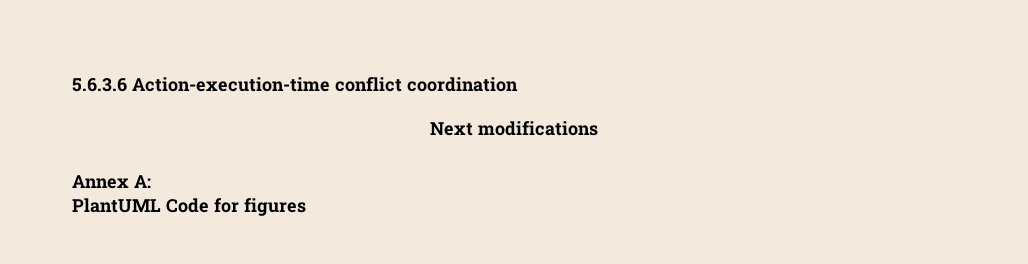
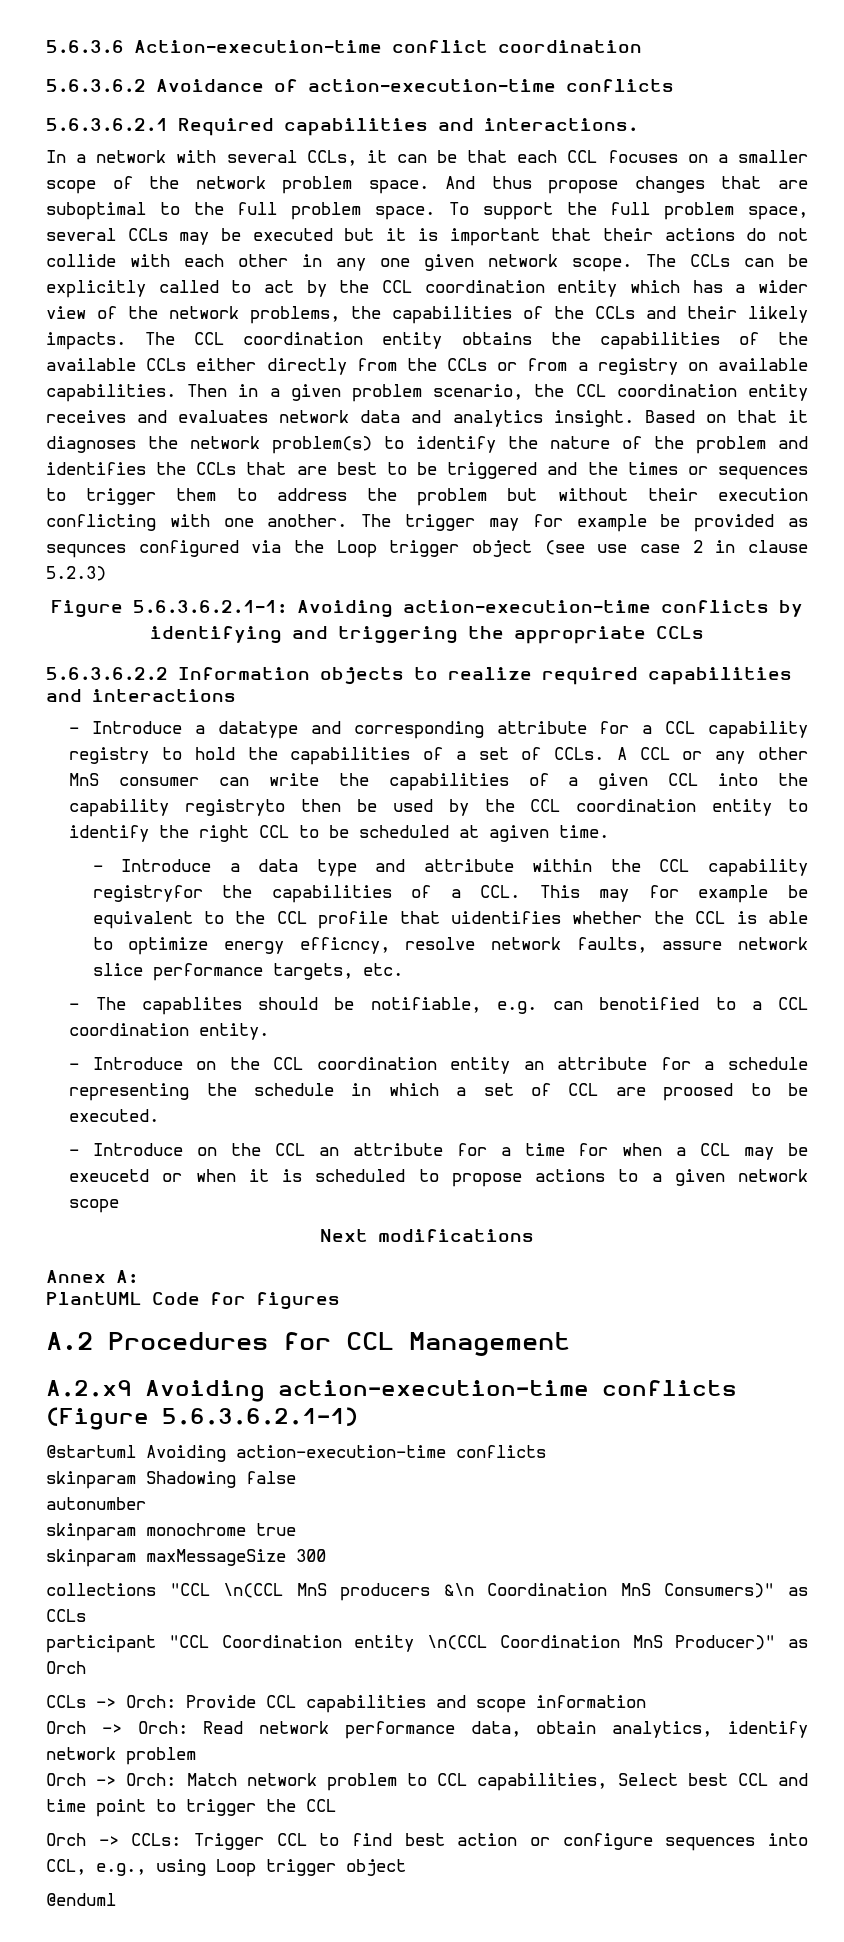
+ 5.6.3.6.2 Avoidance of action-execution-time conflicts
+ 5.6.3.6.2.1 Required capabilities and interactions.
+ In a network with several CCLs, it can be that each CCL focuses on a smaller scope of the network problem space. And thus propose changes that are suboptimal to the full problem space. To support the full problem space, several CCLs may be executed but it is important that their actions do not collide with each other in any one given network scope. The CCLs can be explicitly called to act by the CCL coordination entity which has a wider view of the network problems, the capabilities of the CCLs and their likely impacts. The CCL coordination entity obtains the capabilities of the available CCLs either directly from the CCLs or from a registry on available capabilities. Then in a given problem scenario, the CCL coordination entity receives and evaluates network data and analytics insight. Based on that it diagnoses the network problem(s) to identify the nature of the problem and identifies the CCLs that are best to be triggered and the times or sequences to trigger them to address the problem but without their execution conflicting with one another. The trigger may for example be provided as sequnces configured via the Loop trigger object (see use case 2 in clause 5.2.3)
+ Figure 5.6.3.6.2.1-1: Avoiding action-execution-time conflicts by identifying and triggering the appropriate CCLs
+ 5.6.3.6.2.2 Information objects to realize required capabilities and interactions
+ - Introduce a datatype and corresponding attribute for a CCL capability registry to hold the capabilities of a set of CCLs. A CCL or any other MnS consumer can write the capabilities of a given CCL into the capability registryto then be used by the CCL coordination entity to identify the right CCL to be scheduled at agiven time.
+ - Introduce a data type and attribute within the CCL capability registryfor the capabilities of a CCL. This may for example be equivalent to the CCL profile that uidentifies whether the CCL is able to optimize energy efficncy, resolve network faults, assure network slice performance targets, etc.
+ - The capablites should be notifiable, e.g. can benotified to a CCL coordination entity.
+ - Introduce on the CCL coordination entity an attribute for a schedule representing the schedule in which a set of CCL are proosed to be executed.
+ - Introduce on the CCL an attribute for a time for when a CCL may be exeucetd or when it is scheduled to propose actions to a given network scope
+ A.2 Procedures for CCL Management
+ A.2.x9 Avoiding action-execution-time conflicts (Figure 5.6.3.6.2.1-1)
+ @startuml Avoiding action-execution-time conflicts
+ skinparam Shadowing false
+ autonumber
+ skinparam monochrome true
+ skinparam maxMessageSize 300
+ collections "CCL \n(CCL MnS producers &\n Coordination MnS Consumers)" as CCLs
+ participant "CCL Coordination entity \n(CCL Coordination MnS Producer)" as Orch
+ CCLs -> Orch: Provide CCL capabilities and scope information
+ Orch -> Orch: Read network performance data, obtain analytics, identify network problem
+ Orch -> Orch: Match network problem to CCL capabilities, Select best CCL and time point to trigger the CCL
+ Orch -> CCLs: Trigger CCL to find best action or configure sequences into CCL, e.g., using Loop trigger object
+ @enduml

